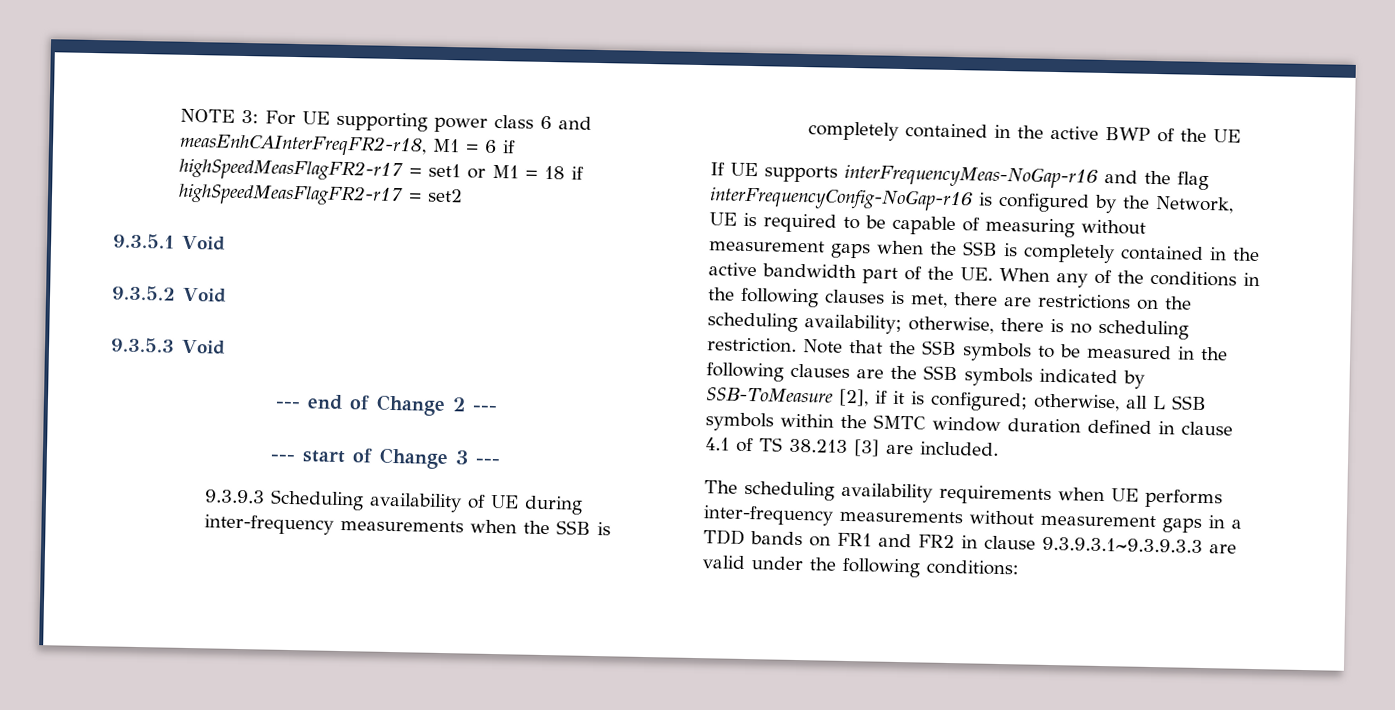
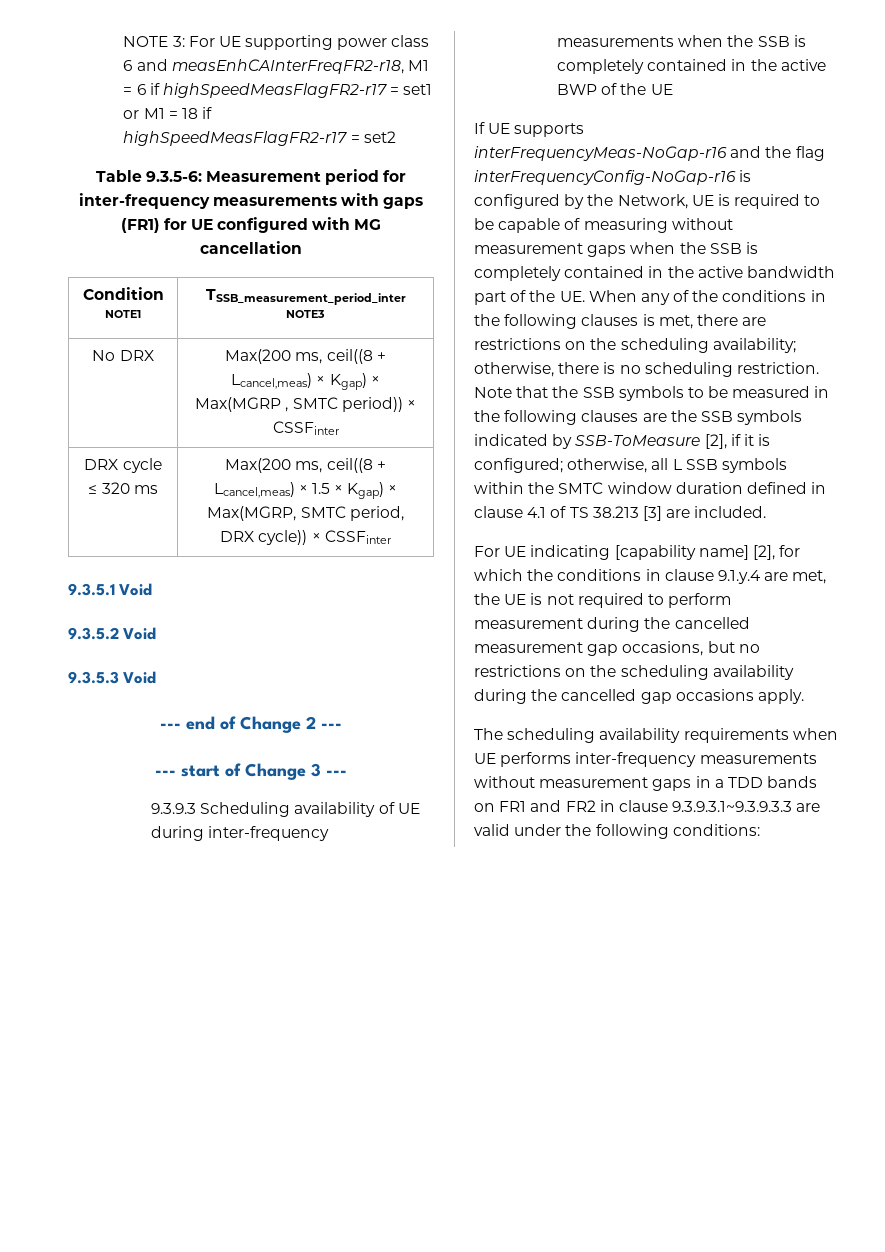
+ Table 9.3.5-6: Measurement period for inter-frequency measurements with gaps (FR1) for UE configured with MG cancellation
+ Condition NOTE1 | TSSB_measurement_period_inter NOTE3
+ No DRX | Max(200 ms, ceil((8 + Lcancel,meas) × Kgap) × Max(MGRP , SMTC period)) × CSSFinter
+ DRX cycle ≤ 320 ms | Max(200 ms, ceil((8 + Lcancel,meas) × 1.5 × Kgap) × Max(MGRP, SMTC period, DRX cycle)) × CSSFinter
+ For UE indicating [capability name] [2], for which the conditions in clause 9.1.y.4 are met, the UE is not required to perform measurement during the cancelled measurement gap occasions, but no restrictions on the scheduling availability during the cancelled gap occasions apply.

